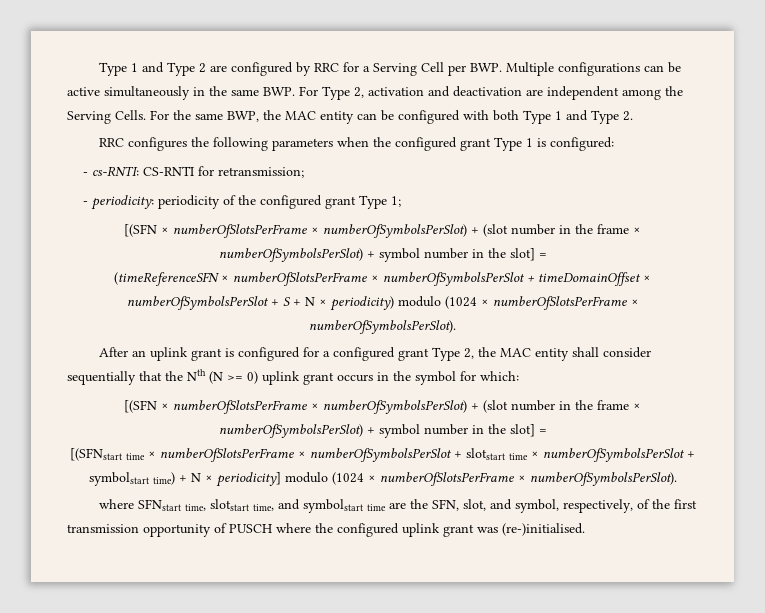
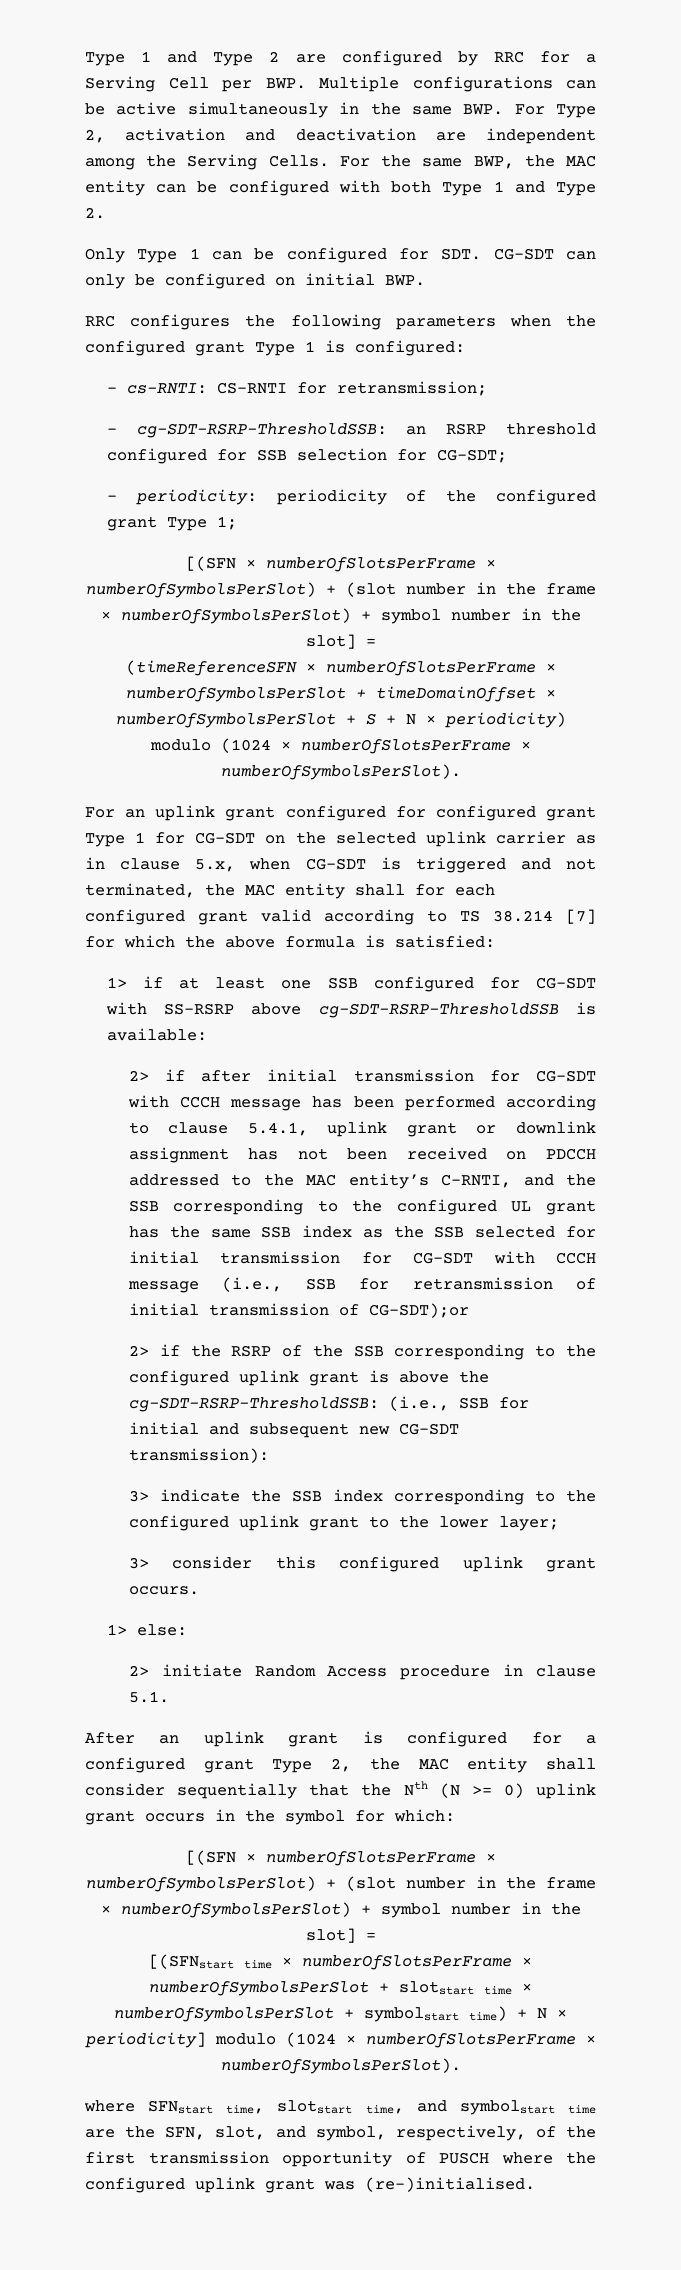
+ Only Type 1 can be configured for SDT. CG-SDT can only be configured on initial BWP.
+ - cg-SDT-RSRP-ThresholdSSB: an RSRP threshold configured for SSB selection for CG-SDT;
+ For an uplink grant configured for configured grant Type 1 for CG-SDT on the selected uplink carrier as in clause 5.x, when CG-SDT is triggered and not terminated, the MAC entity shall for each configured grant valid according to TS 38.214 [7] for which the above formula is satisfied:
+ 1> if at least one SSB configured for CG-SDT with SS-RSRP above cg-SDT-RSRP-ThresholdSSB is available:
+ 2> if after initial transmission for CG-SDT with CCCH message has been performed according to clause 5.4.1, uplink grant or downlink assignment has not been received on PDCCH addressed to the MAC entity’s C-RNTI, and the SSB corresponding to the configured UL grant has the same SSB index as the SSB selected for initial transmission for CG-SDT with CCCH message (i.e., SSB for retransmission of initial transmission of CG-SDT);or
+ 2> if the RSRP of the SSB corresponding to the configured uplink grant is above the cg-SDT-RSRP-ThresholdSSB: (i.e., SSB for initial and subsequent new CG-SDT transmission):
+ 3> indicate the SSB index corresponding to the configured uplink grant to the lower layer;
+ 3> consider this configured uplink grant occurs.
+ 1> else:
+ 2> initiate Random Access procedure in clause 5.1.

